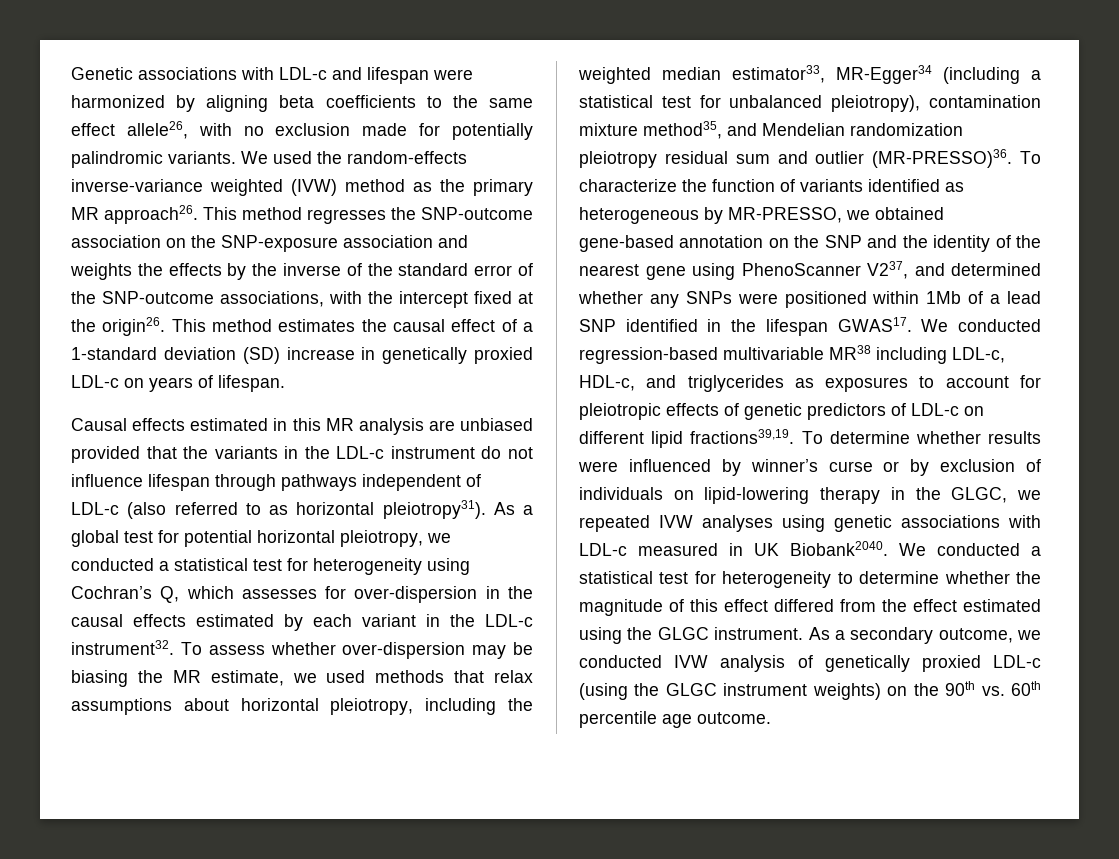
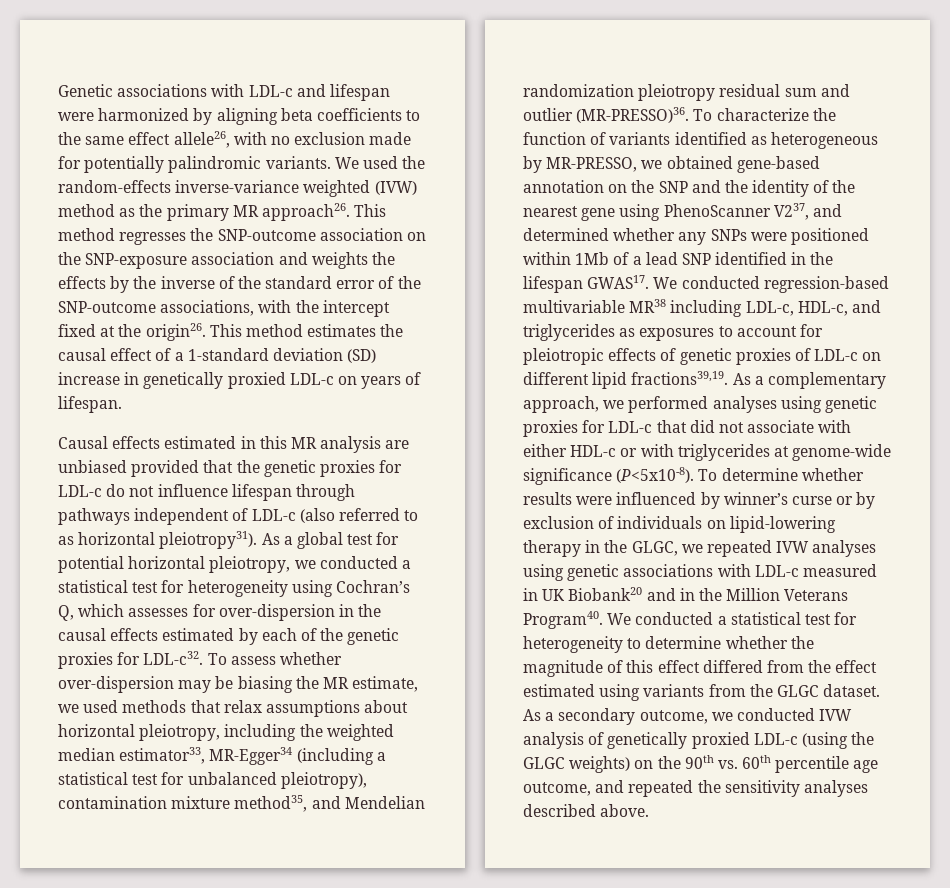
- Causal effects estimated in this MR analysis are unbiased provided that the variants in the LDL-c instrument do not influence lifespan through pathways independent of LDL-c (also referred to as horizontal pleiotropy31).
+ Causal effects estimated in this MR analysis are unbiased provided that the genetic proxies for LDL-c do not influence lifespan through pathways independent of LDL-c (also referred to as horizontal pleiotropy31).
- As a global test for potential horizontal pleiotropy, we conducted a statistical test for heterogeneity using Cochran’s Q, which assesses for over-dispersion in the causal effects estimated by each variant in the LDL-c instrument32.
+ As a global test for potential horizontal pleiotropy, we conducted a statistical test for heterogeneity using Cochran’s Q, which assesses for over-dispersion in the causal effects estimated by each of the genetic proxies for LDL-c32.
- We conducted regression-based multivariable MR38 including LDL-c, HDL-c, and triglycerides as exposures to account for pleiotropic effects of genetic predictors of LDL-c on different lipid fractions39,19.
+ We conducted regression-based multivariable MR38 including LDL-c, HDL-c, and triglycerides as exposures to account for pleiotropic effects of genetic proxies of LDL-c on different lipid fractions39,19.
+ As a complementary approach, we performed analyses using genetic proxies for LDL-c that did not associate with either HDL-c or with triglycerides at genome-wide significance (P<5x10-8).
- To determine whether results were influenced by winner’s curse or by exclusion of individuals on lipid-lowering therapy in the GLGC, we repeated IVW analyses using genetic associations with LDL-c measured in UK Biobank2040.
+ To determine whether results were influenced by winner’s curse or by exclusion of individuals on lipid-lowering therapy in the GLGC, we repeated IVW analyses using genetic associations with LDL-c measured in UK Biobank20 and in the Million Veterans Program40.
- We conducted a statistical test for heterogeneity to determine whether the magnitude of this effect differed from the effect estimated using the GLGC instrument.
+ We conducted a statistical test for heterogeneity to determine whether the magnitude of this effect differed from the effect estimated using variants from the GLGC dataset.
- As a secondary outcome, we conducted IVW analysis of genetically proxied LDL-c (using the GLGC instrument weights) on the 90th vs. 60th percentile age outcome.
+ As a secondary outcome, we conducted IVW analysis of genetically proxied LDL-c (using the GLGC weights) on the 90th vs. 60th percentile age outcome, and repeated the sensitivity analyses described above.

